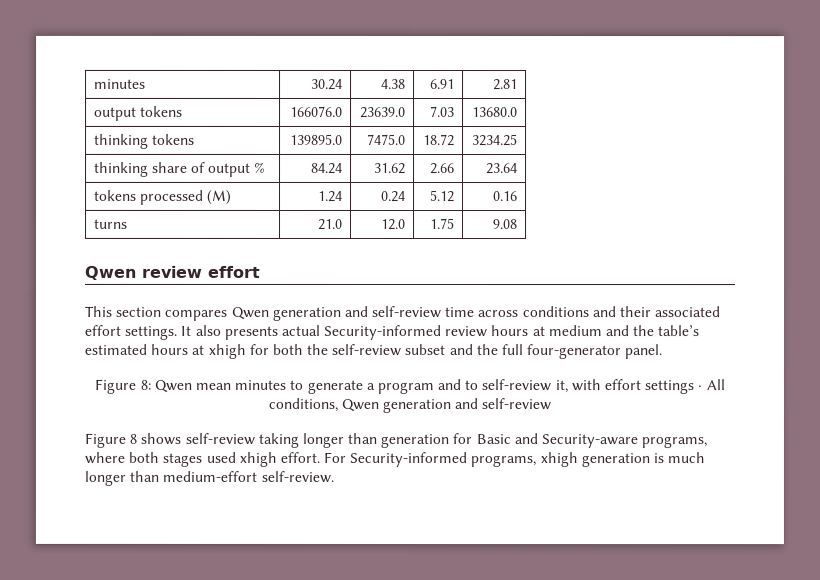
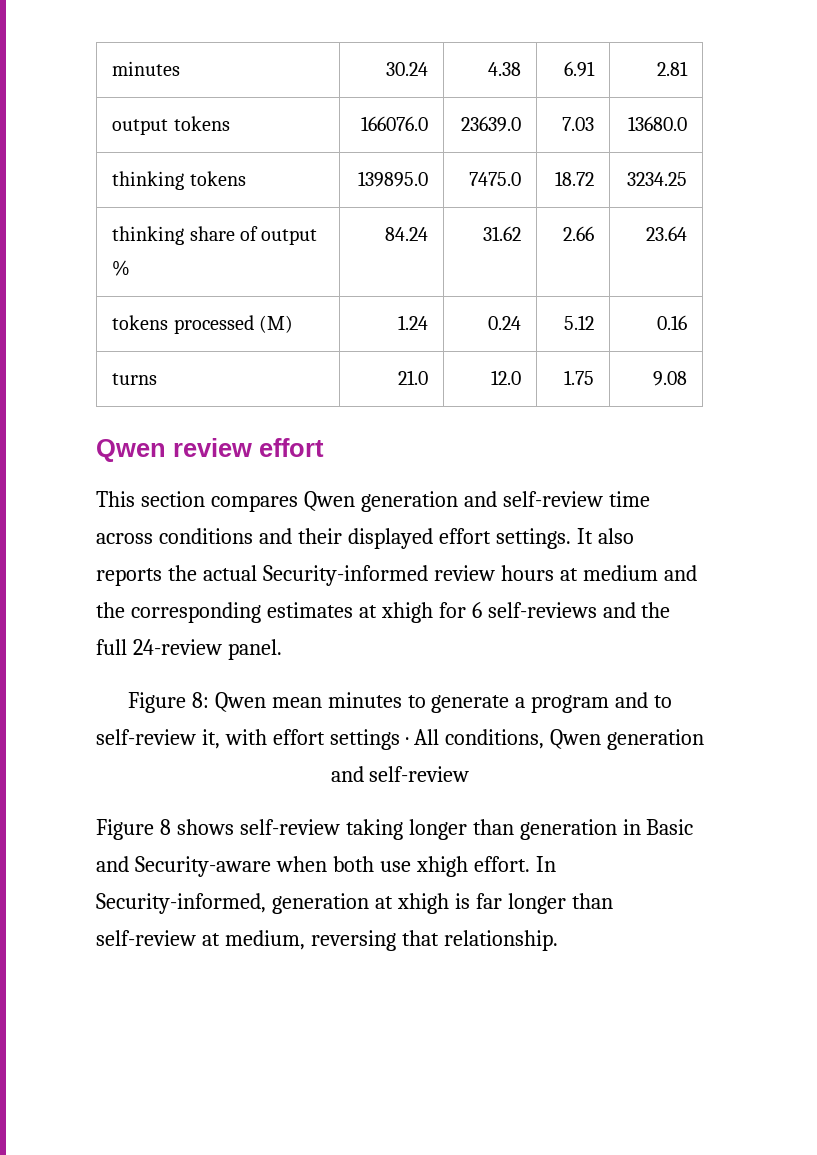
- This section compares Qwen generation and self-review time across conditions and their associated effort settings.
+ This section compares Qwen generation and self-review time across conditions and their displayed effort settings.
- It also presents actual Security-informed review hours at medium and the table’s estimated hours at xhigh for both the self-review subset and the full four-generator panel.
+ It also reports the actual Security-informed review hours at medium and the corresponding estimates at xhigh for 6 self-reviews and the full 24-review panel.
- Figure 8 shows self-review taking longer than generation for Basic and Security-aware programs, where both stages used xhigh effort. For Security-informed programs, xhigh generation is much longer than medium-effort self-review.
+ Figure 8 shows self-review taking longer than generation in Basic and Security-aware when both use xhigh effort. In Security-informed, generation at xhigh is far longer than self-review at medium, reversing that relationship.

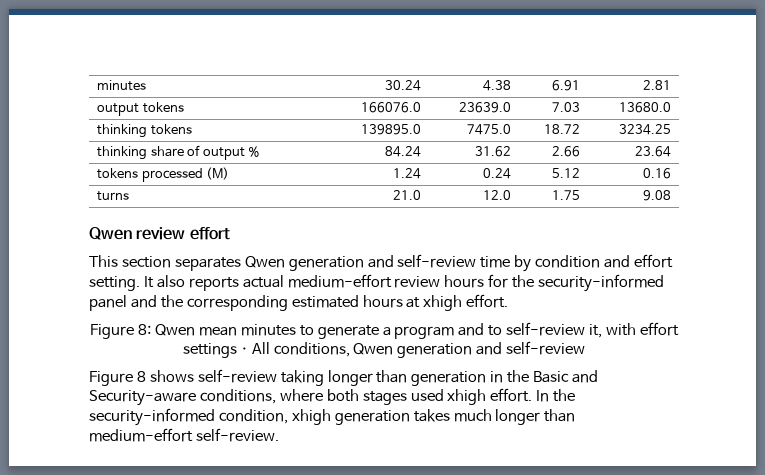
- This section compares Qwen generation and self-review time across conditions and their displayed effort settings. It also reports the actual Security-informed review hours at medium and the corresponding estimates at xhigh for 6 self-reviews and the full 24-review panel.
+ This section separates Qwen generation and self-review time by condition and effort setting. It also reports actual medium-effort review hours for the security-informed panel and the corresponding estimated hours at xhigh effort.
- Figure 8 shows self-review taking longer than generation in Basic and Security-aware when both use xhigh effort. In Security-informed, generation at xhigh is far longer than self-review at medium, reversing that relationship.
+ Figure 8 shows self-review taking longer than generation in the Basic and Security-aware conditions, where both stages used xhigh effort. In the security-informed condition, xhigh generation takes much longer than medium-effort self-review.

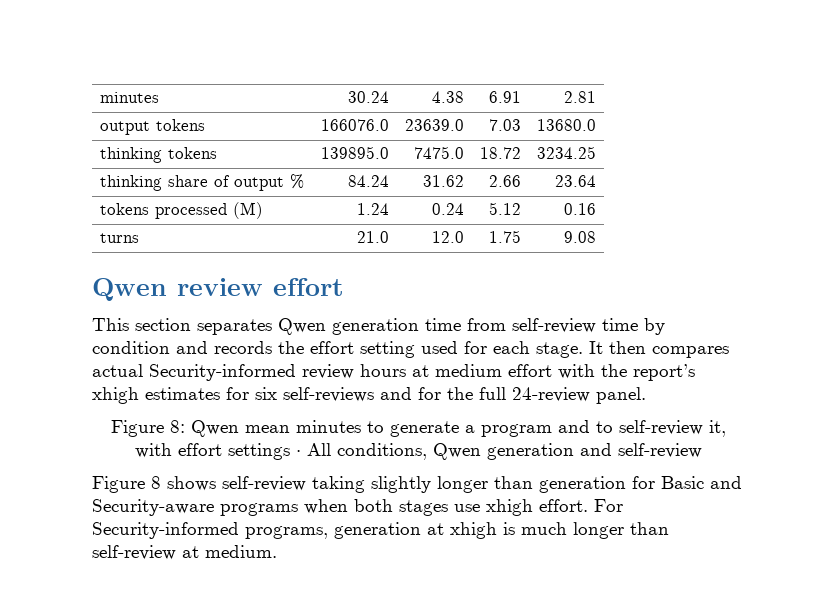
- This section separates Qwen generation and self-review time by condition and effort setting. It also reports actual medium-effort review hours for the security-informed panel and the corresponding estimated hours at xhigh effort.
+ This section separates Qwen generation time from self-review time by condition and records the effort setting used for each stage. It then compares actual Security-informed review hours at medium effort with the report’s xhigh estimates for six self-reviews and for the full 24-review panel.
- Figure 8 shows self-review taking longer than generation in the Basic and Security-aware conditions, where both stages used xhigh effort. In the security-informed condition, xhigh generation takes much longer than medium-effort self-review.
+ Figure 8 shows self-review taking slightly longer than generation for Basic and Security-aware programs when both stages use xhigh effort. For Security-informed programs, generation at xhigh is much longer than self-review at medium.

